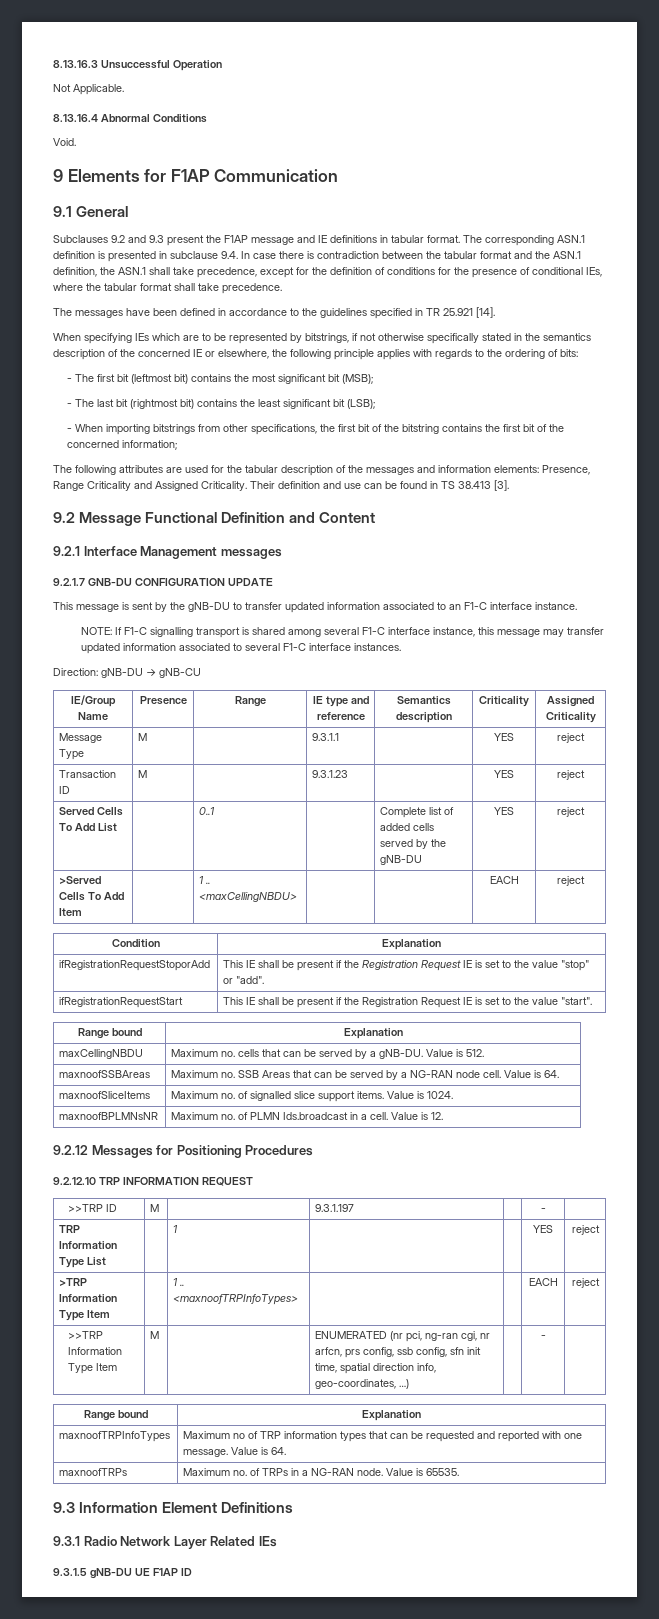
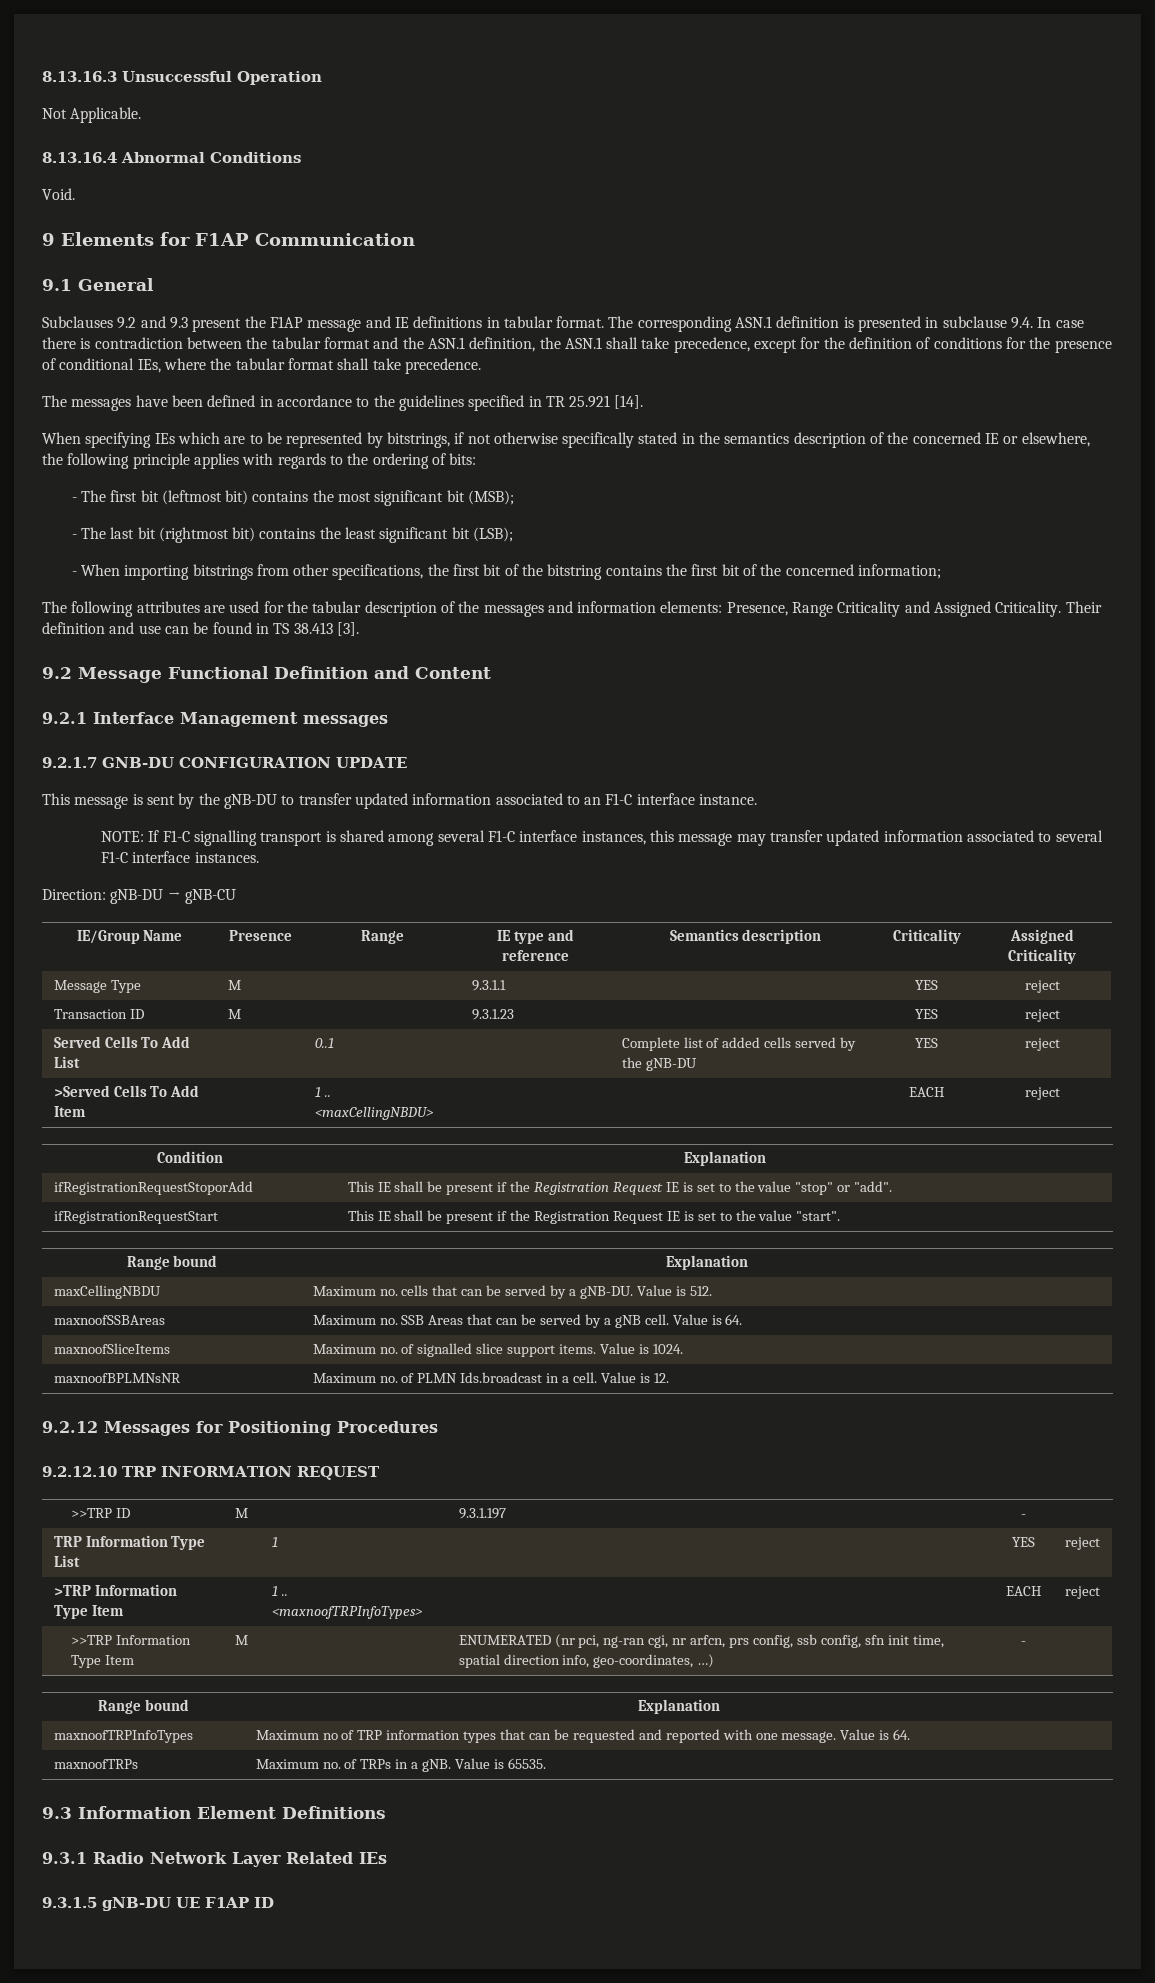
- NOTE: If F1-C signalling transport is shared among several F1-C interface instance, this message may transfer updated information associated to several F1-C interface instances.
+ NOTE: If F1-C signalling transport is shared among several F1-C interface instances, this message may transfer updated information associated to several F1-C interface instances.
- maxnoofSSBAreas | Maximum no. SSB Areas that can be served by a NG-RAN node cell. Value is 64.
+ maxnoofSSBAreas | Maximum no. SSB Areas that can be served by a gNB cell. Value is 64.
- maxnoofTRPs | Maximum no. of TRPs in a NG-RAN node. Value is 65535.
+ maxnoofTRPs | Maximum no. of TRPs in a gNB. Value is 65535.

